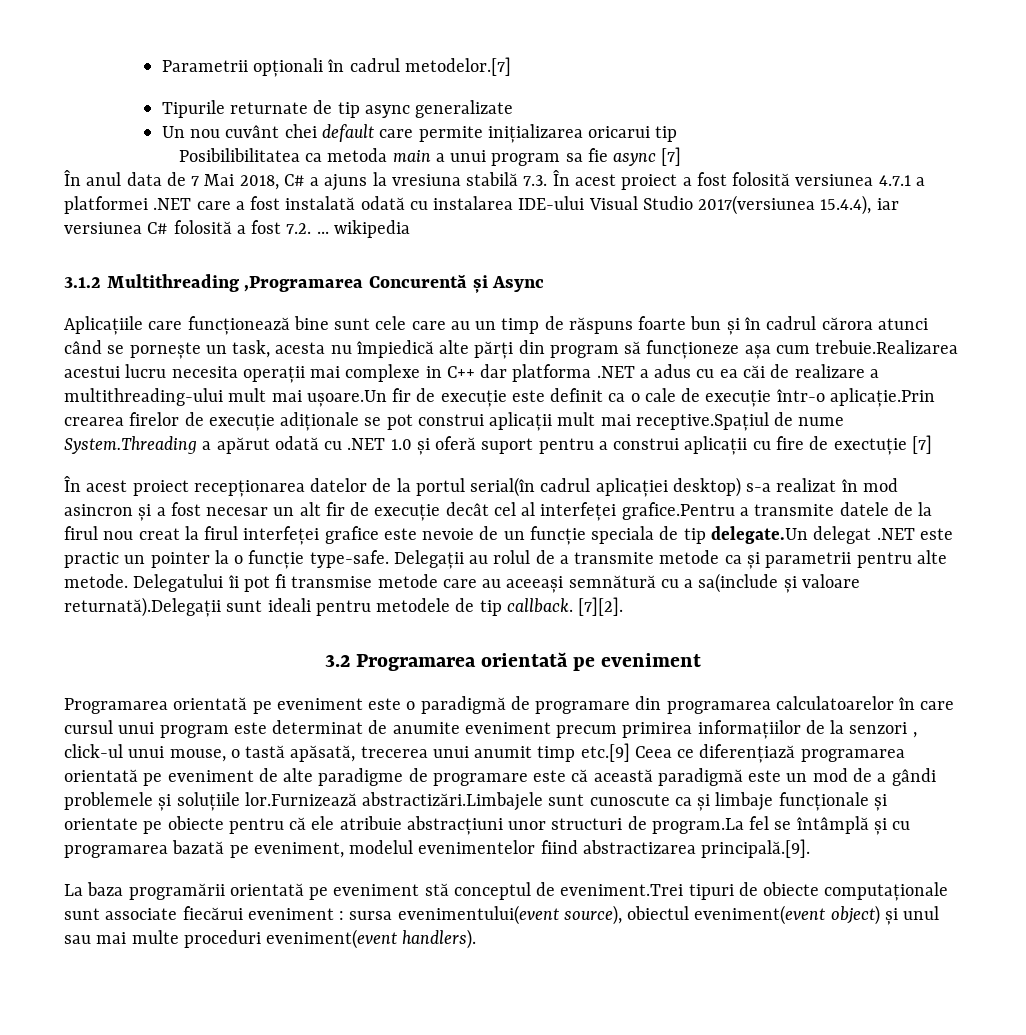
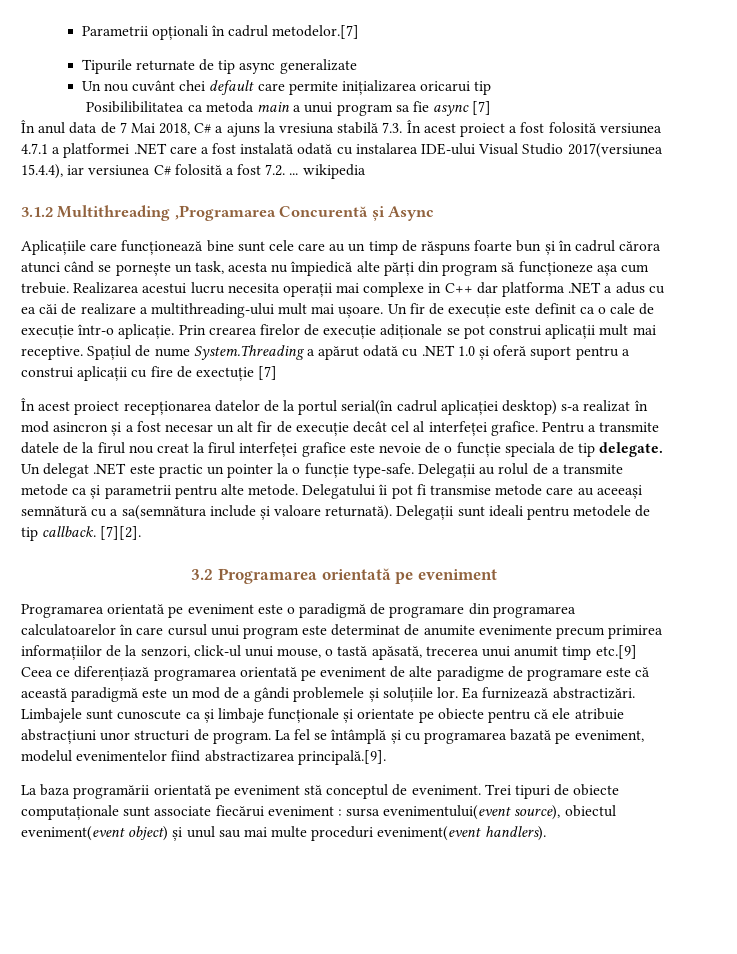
- Aplicațiile care funcționează bine sunt cele care au un timp de răspuns foarte bun și în cadrul cărora atunci când se pornește un task, acesta nu împiedică alte părți din program să funcționeze așa cum trebuie.Realizarea acestui lucru necesita operații mai complexe in C++ dar platforma .NET a adus cu ea căi de realizare a multithreading-ului mult mai ușoare.Un fir de execuție este definit ca o cale de execuție într-o aplicație.Prin crearea firelor de execuție adiționale se pot construi aplicații mult mai receptive.Spațiul de nume System.Threading a apărut odată cu .NET 1.0 și oferă suport pentru a construi aplicații cu fire de exectuție [7]
+ Aplicațiile care funcționează bine sunt cele care au un timp de răspuns foarte bun și în cadrul cărora atunci când se pornește un task, acesta nu împiedică alte părți din program să funcționeze așa cum trebuie. Realizarea acestui lucru necesita operații mai complexe in C++ dar platforma .NET a adus cu ea căi de realizare a multithreading-ului mult mai ușoare. Un fir de execuție este definit ca o cale de execuție într-o aplicație. Prin crearea firelor de execuție adiționale se pot construi aplicații mult mai receptive. Spațiul de nume System.Threading a apărut odată cu .NET 1.0 și oferă suport pentru a construi aplicații cu fire de exectuție [7]
- În acest proiect recepționarea datelor de la portul serial(în cadrul aplicației desktop) s-a realizat în mod asincron și a fost necesar un alt fir de execuție decât cel al interfeței grafice.Pentru a transmite datele de la firul nou creat la firul interfeței grafice este nevoie de un funcție speciala de tip delegate.Un delegat .NET este practic un pointer la o funcție type-safe.
+ În acest proiect recepționarea datelor de la portul serial(în cadrul aplicației desktop) s-a realizat în mod asincron și a fost necesar un alt fir de execuție decât cel al interfeței grafice. Pentru a transmite datele de la firul nou creat la firul interfeței grafice este nevoie de o funcție speciala de tip delegate. Un delegat .NET este practic un pointer la o funcție type-safe.
- Delegatului îi pot fi transmise metode care au aceeași semnătură cu a sa(include și valoare returnată).Delegații sunt ideali pentru metodele de tip callback.
+ Delegatului îi pot fi transmise metode care au aceeași semnătură cu a sa(semnătura include și valoare returnată). Delegații sunt ideali pentru metodele de tip callback.
- Programarea orientată pe eveniment este o paradigmă de programare din programarea calculatoarelor în care cursul unui program este determinat de anumite eveniment precum primirea informațiilor de la senzori , click-ul unui mouse, o tastă apăsată, trecerea unui anumit timp etc.[9] Ceea ce diferențiază programarea orientată pe eveniment de alte paradigme de programare este că această paradigmă este un mod de a gândi problemele și soluțiile lor.Furnizează abstractizări.Limbajele sunt cunoscute ca și limbaje funcționale și orientate pe obiecte pentru că ele atribuie abstracțiuni unor structuri de program.La fel se întâmplă și cu programarea bazată pe eveniment, modelul evenimentelor fiind abstractizarea principală.[9].
+ Programarea orientată pe eveniment este o paradigmă de programare din programarea calculatoarelor în care cursul unui program este determinat de anumite evenimente precum primirea informațiilor de la senzori, click-ul unui mouse, o tastă apăsată, trecerea unui anumit timp etc.[9] Ceea ce diferențiază programarea orientată pe eveniment de alte paradigme de programare este că această paradigmă este un mod de a gândi problemele și soluțiile lor. Ea furnizează abstractizări. Limbajele sunt cunoscute ca și limbaje funcționale și orientate pe obiecte pentru că ele atribuie abstracțiuni unor structuri de program. La fel se întâmplă și cu programarea bazată pe eveniment, modelul evenimentelor fiind abstractizarea principală.[9].
- La baza programării orientată pe eveniment stă conceptul de eveniment.Trei tipuri de obiecte computaționale sunt associate fiecărui eveniment : sursa evenimentului(event source), obiectul eveniment(event object) și unul sau mai multe proceduri eveniment(event handlers).
+ La baza programării orientată pe eveniment stă conceptul de eveniment. Trei tipuri de obiecte computaționale sunt associate fiecărui eveniment : sursa evenimentului(event source), obiectul eveniment(event object) și unul sau mai multe proceduri eveniment(event handlers).

